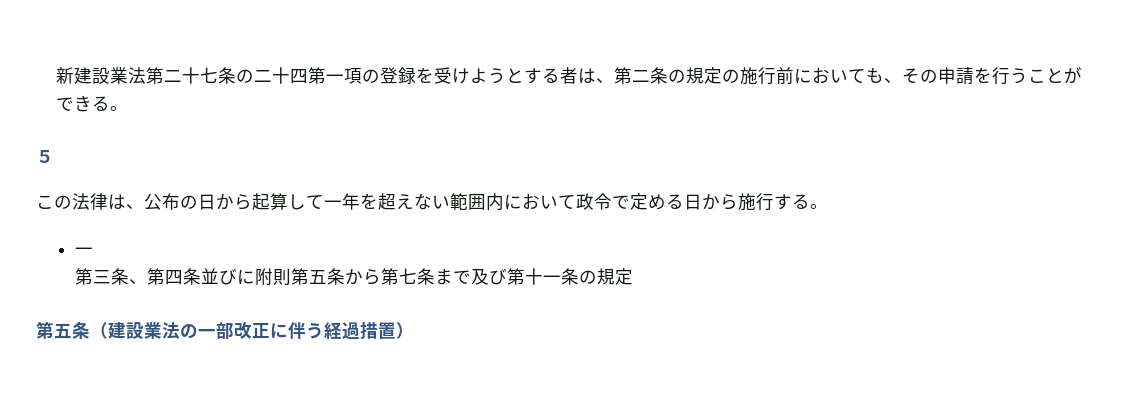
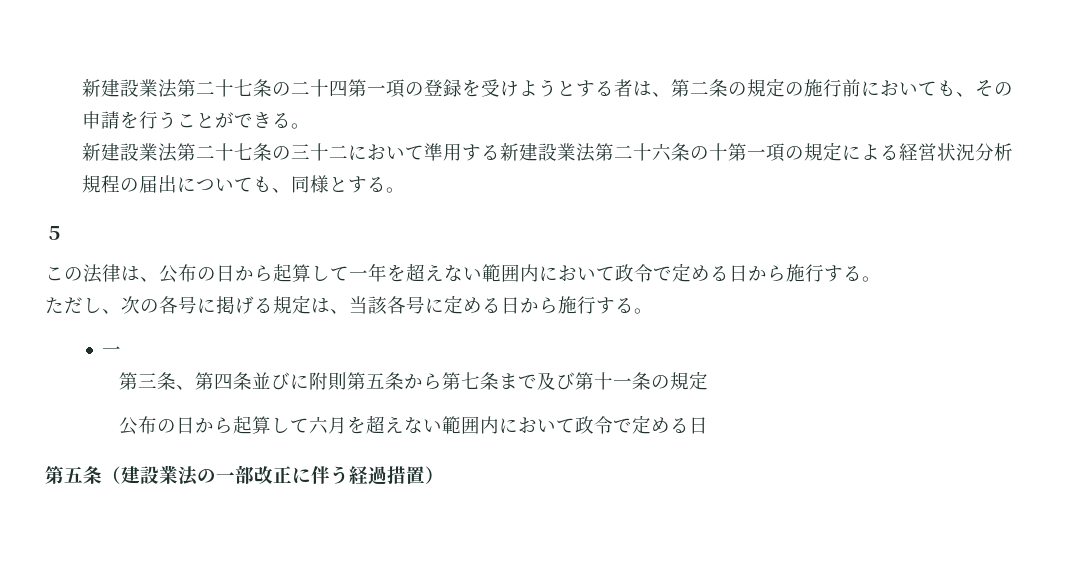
+ 新建設業法第二十七条の三十二において準用する新建設業法第二十六条の十第一項の規定による経営状況分析規程の届出についても、同様とする。
+ ただし、次の各号に掲げる規定は、当該各号に定める日から施行する。
+ 公布の日から起算して六月を超えない範囲内において政令で定める日

